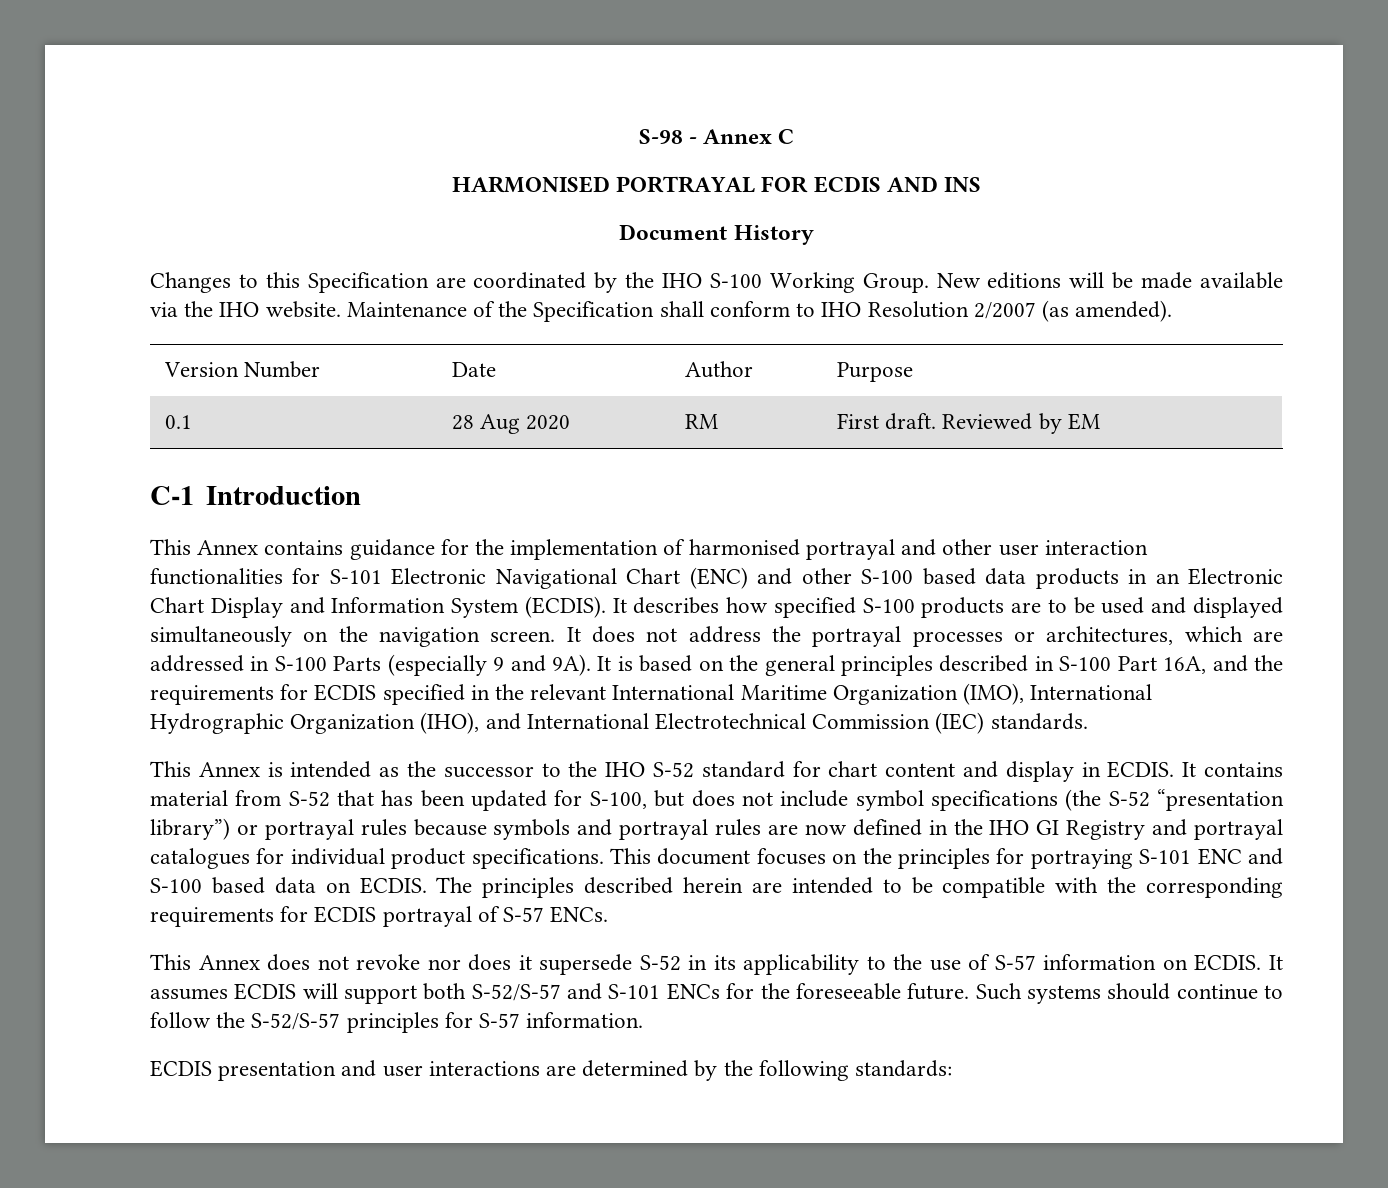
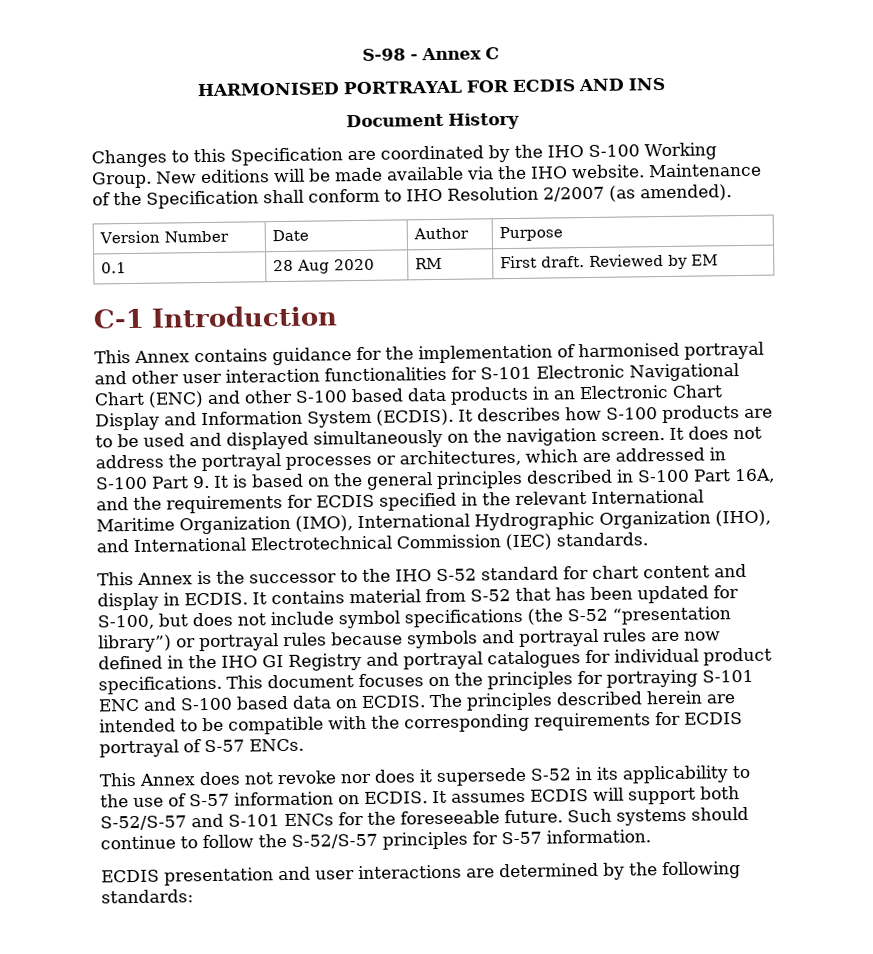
- It describes how specified S-100 products are to be used and displayed simultaneously on the navigation screen.
+ It describes how S-100 products are to be used and displayed simultaneously on the navigation screen.
- It does not address the portrayal processes or architectures, which are addressed in S-100 Parts (especially 9 and 9A). It is based on the general principles described in S-100 Part 16A, and the requirements for ECDIS specified in the relevant International Maritime Organization (IMO), International Hydrographic Organization (IHO), and International Electrotechnical Commission (IEC) standards.
+ It does not address the portrayal processes or architectures, which are addressed in S-100 Part 9. It is based on the general principles described in S-100 Part 16A, and the requirements for ECDIS specified in the relevant International Maritime Organization (IMO), International Hydrographic Organization (IHO), and International Electrotechnical Commission (IEC) standards.
- This Annex is intended as the successor to the IHO S-52 standard for chart content and display in ECDIS.
+ This Annex is the successor to the IHO S-52 standard for chart content and display in ECDIS.

